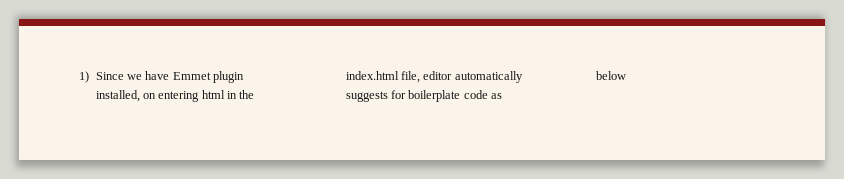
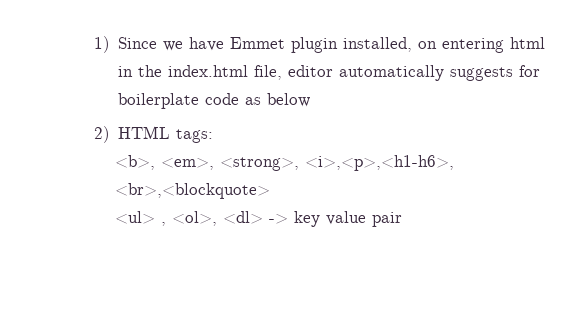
+ 2) HTML tags:
+ <b>, <em>, <strong>, <i>,<p>,<h1-h6>, <br>,<blockquote>
+ <ul> , <ol>, <dl> -> key value pair

